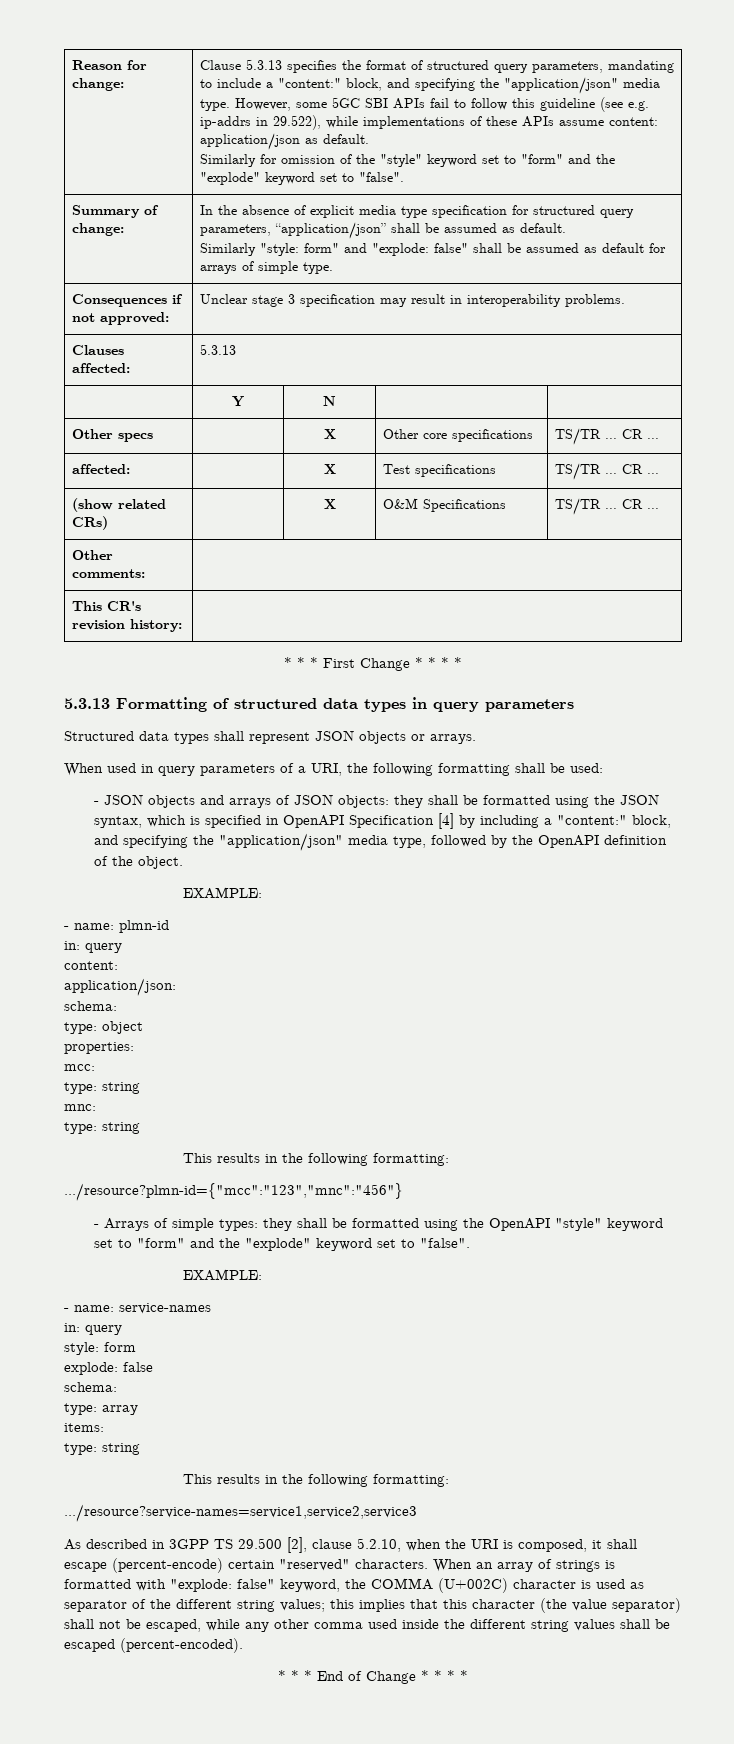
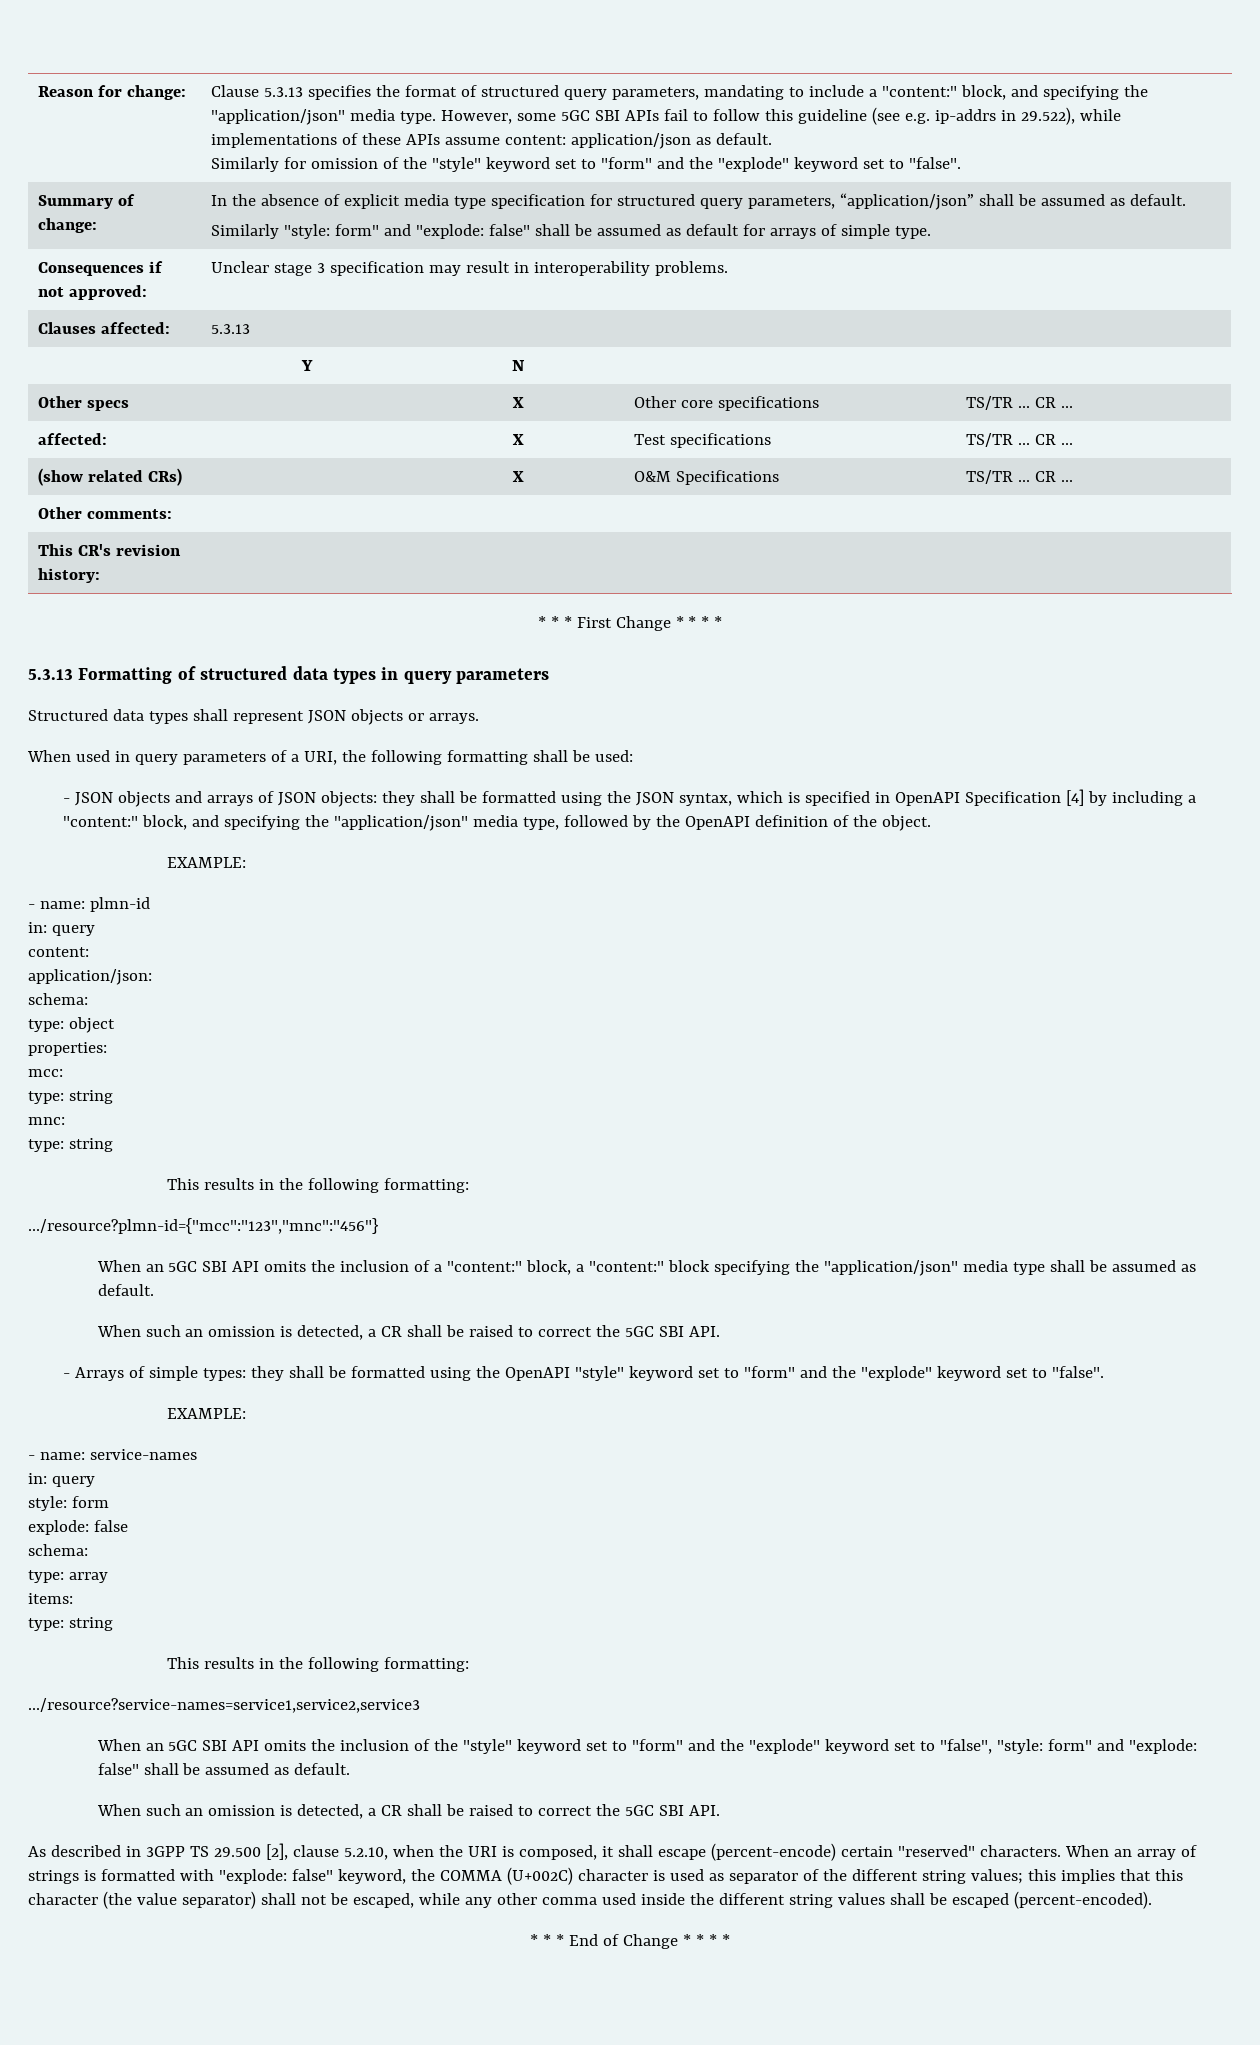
+ When an 5GC SBI API omits the inclusion of a "content:" block, a "content:" block specifying the "application/json" media type shall be assumed as default.
+ When such an omission is detected, a CR shall be raised to correct the 5GC SBI API.
+ When an 5GC SBI API omits the inclusion of the "style" keyword set to "form" and the "explode" keyword set to "false", "style: form" and "explode: false" shall be assumed as default.
+ When such an omission is detected, a CR shall be raised to correct the 5GC SBI API.

